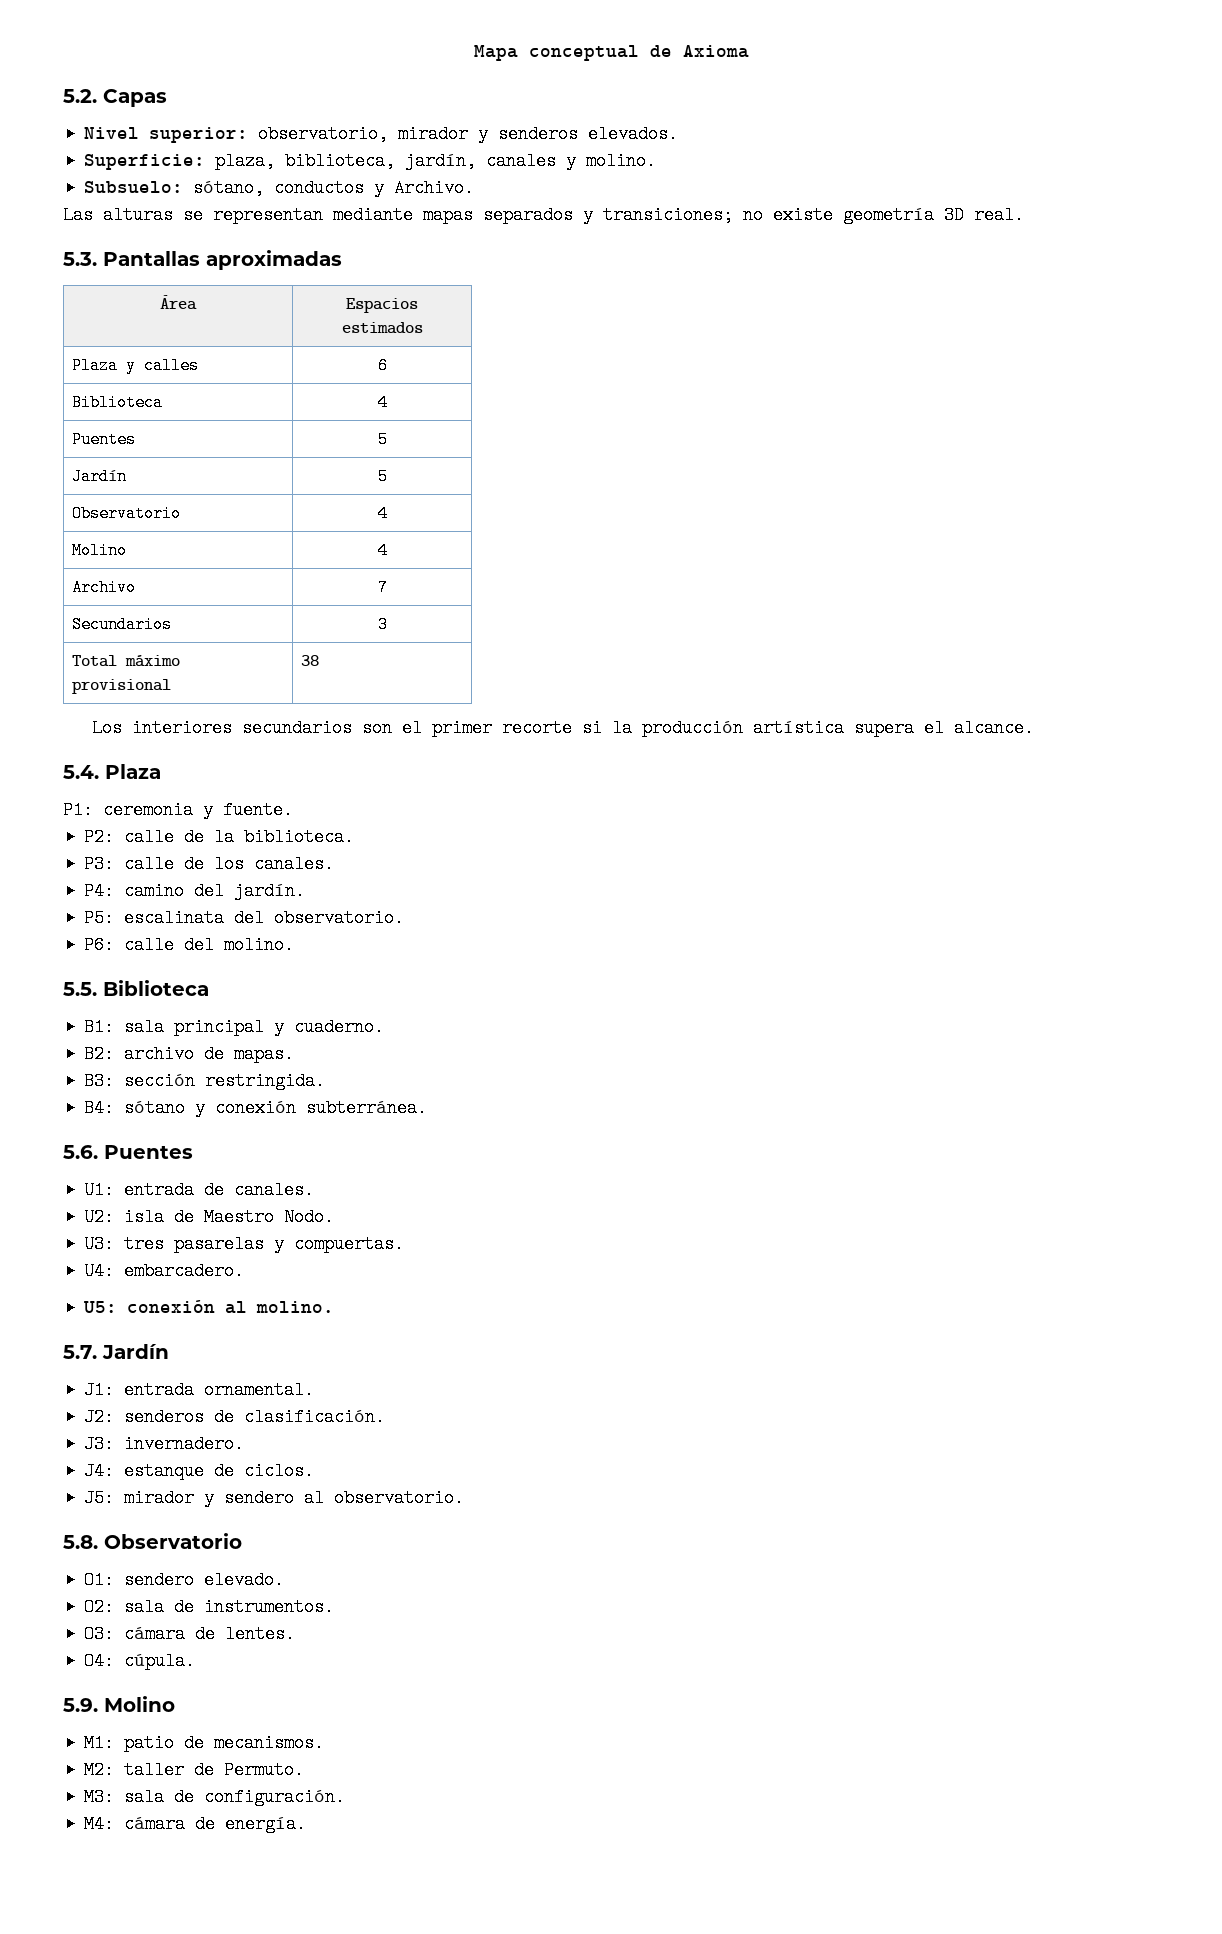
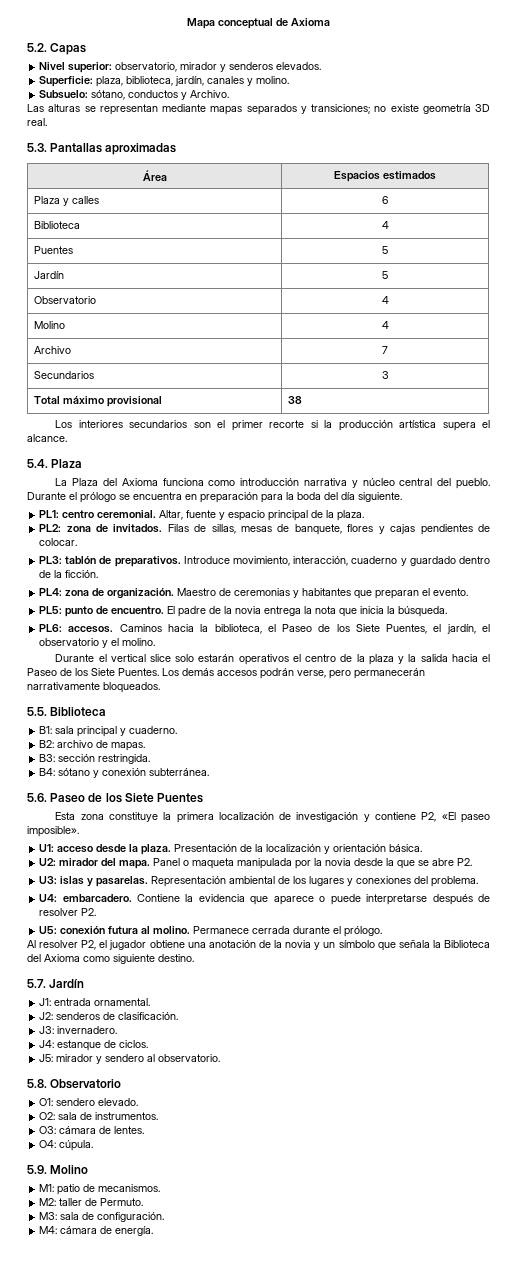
- P1: ceremonia y fuente.
- P2: calle de la biblioteca.
- P3: calle de los canales.
- P4: camino del jardín.
- P5: escalinata del observatorio.
- P6: calle del molino.
+ La Plaza del Axioma funciona como introducción narrativa y núcleo central del pueblo. Durante el prólogo se encuentra en preparación para la boda del día siguiente.
+ PL1: centro ceremonial. Altar, fuente y espacio principal de la plaza.
+ PL2: zona de invitados. Filas de sillas, mesas de banquete, flores y cajas pendientes de colocar.
+ PL3: tablón de preparativos. Introduce movimiento, interacción, cuaderno y guardado dentro de la ficción.
+ PL4: zona de organización. Maestro de ceremonias y habitantes que preparan el evento.
+ PL5: punto de encuentro. El padre de la novia entrega la nota que inicia la búsqueda.
+ PL6: accesos. Caminos hacia la biblioteca, el Paseo de los Siete Puentes, el jardín, el observatorio y el molino.
+ Durante el vertical slice solo estarán operativos el centro de la plaza y la salida hacia el Paseo de los Siete Puentes. Los demás accesos podrán verse, pero permanecerán narrativamente bloqueados.
- 5.6. Puentes
- U1: entrada de canales.
- U2: isla de Maestro Nodo.
- U3: tres pasarelas y compuertas.
- U4: embarcadero.
+ 5.6. Paseo de los Siete Puentes
+ Esta zona constituye la primera localización de investigación y contiene P2, «El paseo imposible».
+ U1: acceso desde la plaza. Presentación de la localización y orientación básica.
+ U2: mirador del mapa. Panel o maqueta manipulada por la novia desde la que se abre P2.
+ U3: islas y pasarelas. Representación ambiental de los lugares y conexiones del problema.
+ U4: embarcadero. Contiene la evidencia que aparece o puede interpretarse después de resolver P2.
- U5: conexión al molino.
+ U5: conexión futura al molino. Permanece cerrada durante el prólogo.
+ Al resolver P2, el jugador obtiene una anotación de la novia y un símbolo que señala la Biblioteca del Axioma como siguiente destino.

